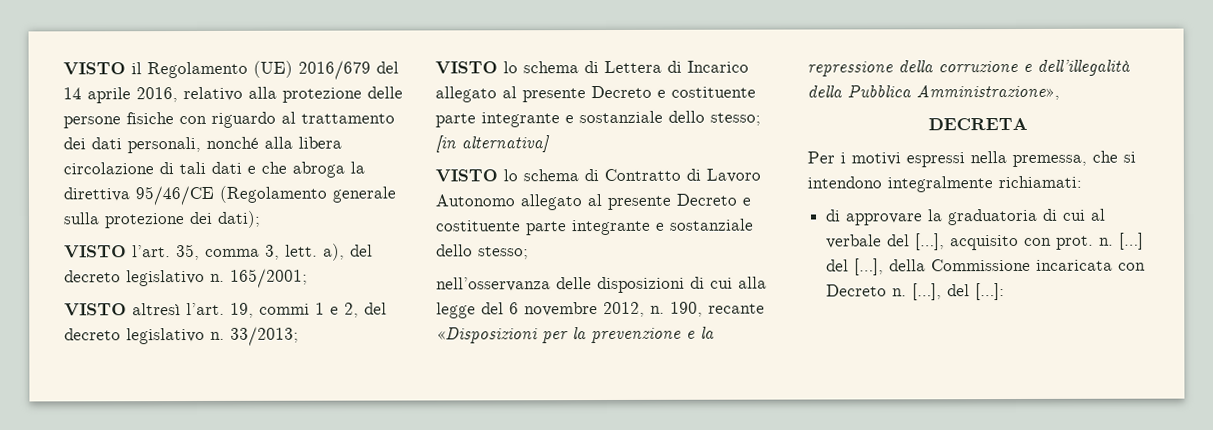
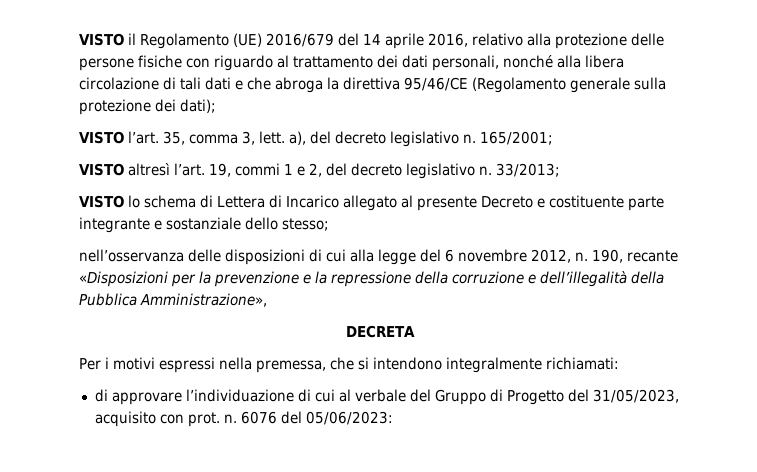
- VISTO lo schema di Lettera di Incarico allegato al presente Decreto e costituente parte integrante e sostanziale dello stesso; [in alternativa]
- VISTO lo schema di Contratto di Lavoro Autonomo allegato al presente Decreto e costituente parte integrante e sostanziale dello stesso;
+ VISTO lo schema di Lettera di Incarico allegato al presente Decreto e costituente parte integrante e sostanziale dello stesso;
- di approvare la graduatoria di cui al verbale del […], acquisito con prot. n. […] del […], della Commissione incaricata con Decreto n. […], del […]:
+ di approvare l’individuazione di cui al verbale del Gruppo di Progetto del 31/05/2023, acquisito con prot. n. 6076 del 05/06/2023:

